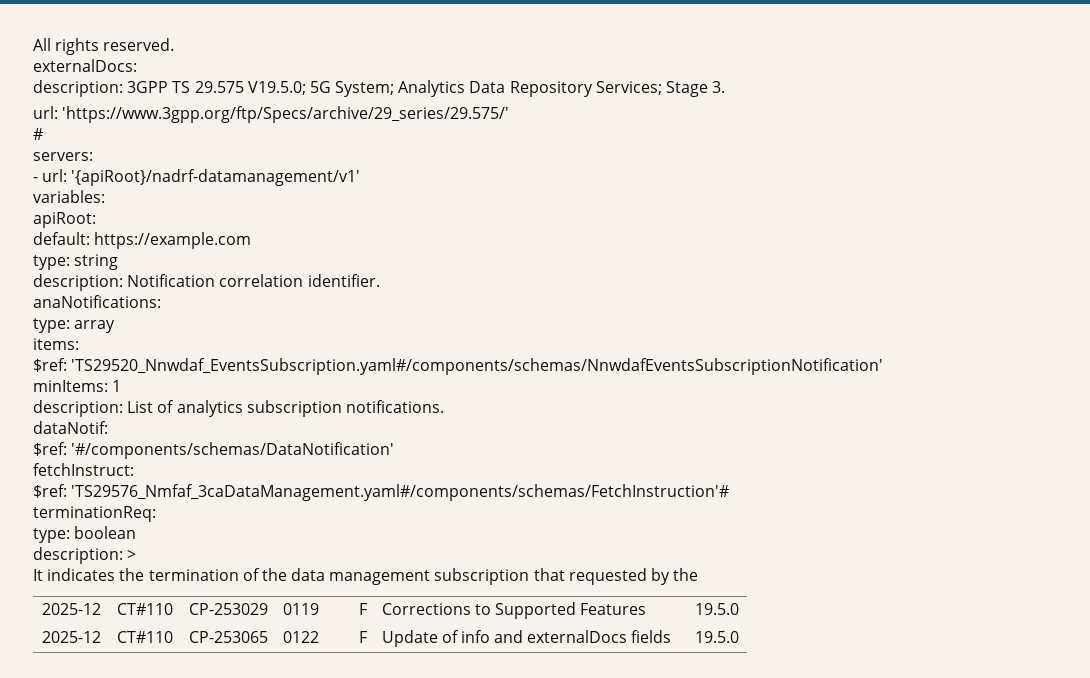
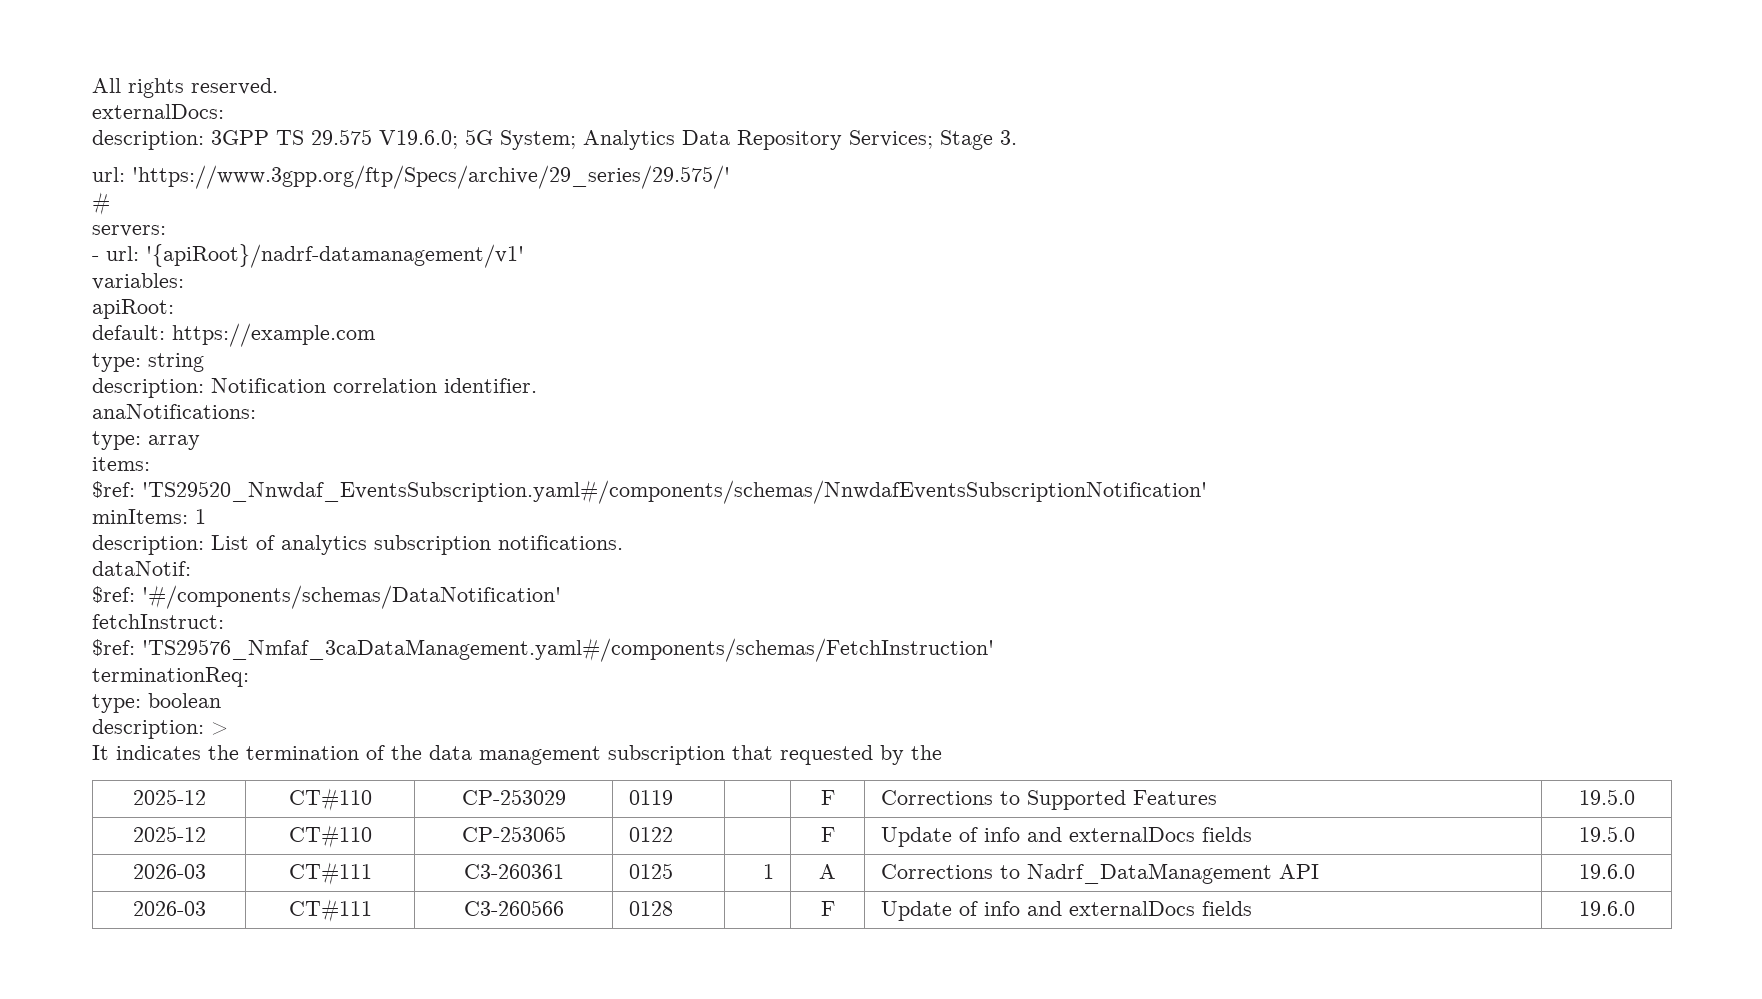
- description: 3GPP TS 29.575 V19.5.0; 5G System; Analytics Data Repository Services; Stage 3.
+ description: 3GPP TS 29.575 V19.6.0; 5G System; Analytics Data Repository Services; Stage 3.
- $ref: 'TS29576_Nmfaf_3caDataManagement.yaml#/components/schemas/FetchInstruction'#
+ $ref: 'TS29576_Nmfaf_3caDataManagement.yaml#/components/schemas/FetchInstruction'
+ 2026-03 | CT#111 | C3-260361 | 0125 | 1 | A | Corrections to Nadrf_DataManagement API | 19.6.0
+ 2026-03 | CT#111 | C3-260566 | 0128 | | F | Update of info and externalDocs fields | 19.6.0

